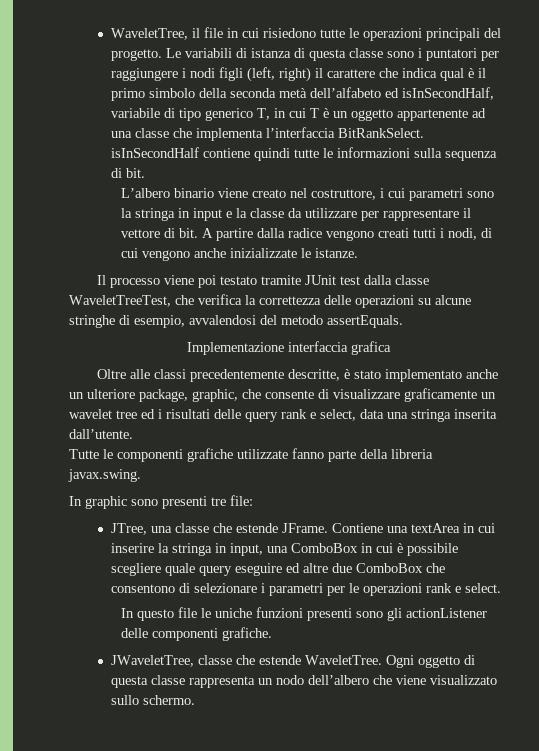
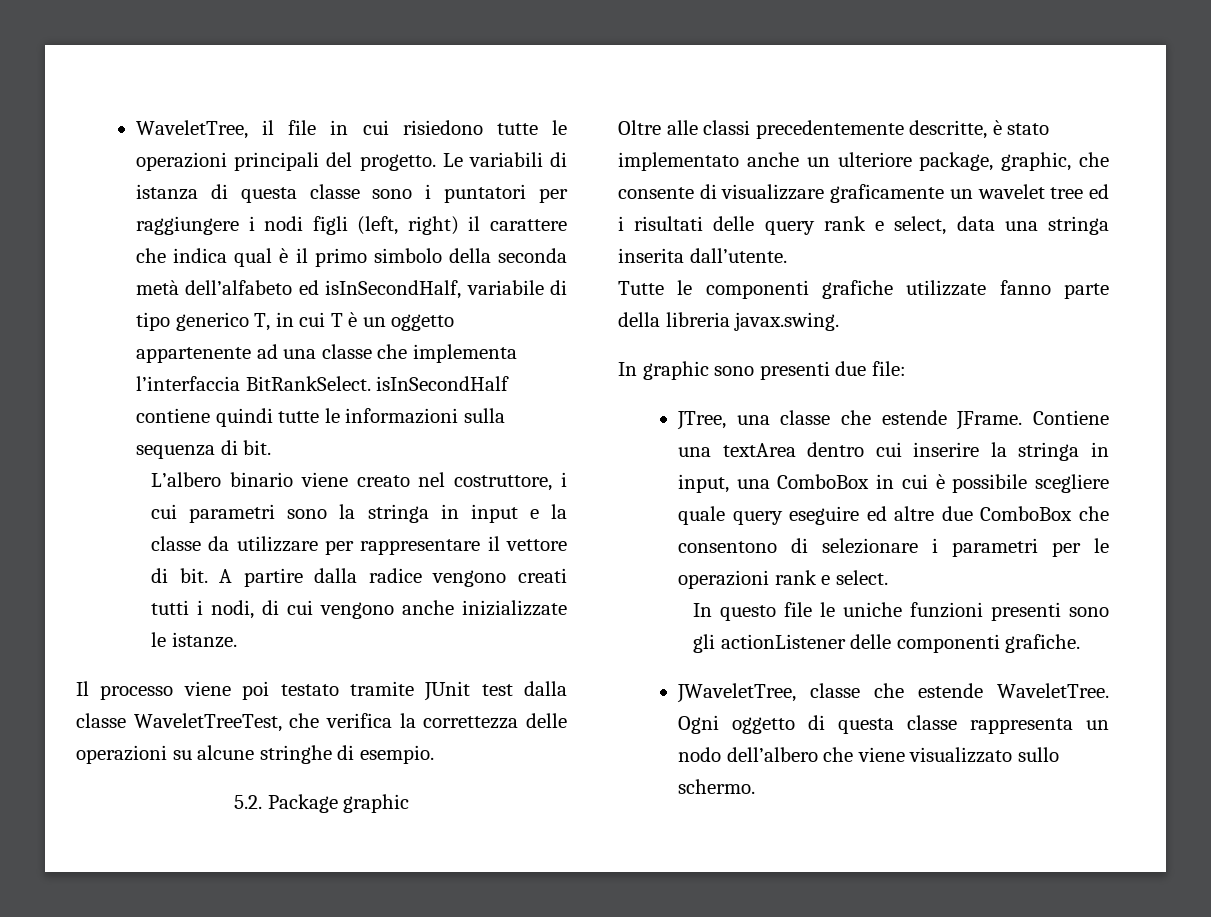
- Il processo viene poi testato tramite JUnit test dalla classe WaveletTreeTest, che verifica la correttezza delle operazioni su alcune stringhe di esempio, avvalendosi del metodo assertEquals.
- Implementazione interfaccia grafica
+ Il processo viene poi testato tramite JUnit test dalla classe WaveletTreeTest, che verifica la correttezza delle operazioni su alcune stringhe di esempio.
+ 5.2. Package graphic
- In graphic sono presenti tre file:
+ In graphic sono presenti due file:
- Contiene una textArea in cui inserire la stringa in input, una ComboBox in cui è possibile scegliere quale query eseguire ed altre due ComboBox che consentono di selezionare i parametri per le operazioni rank e select.
+ Contiene una textArea dentro cui inserire la stringa in input, una ComboBox in cui è possibile scegliere quale query eseguire ed altre due ComboBox che consentono di selezionare i parametri per le operazioni rank e select.

